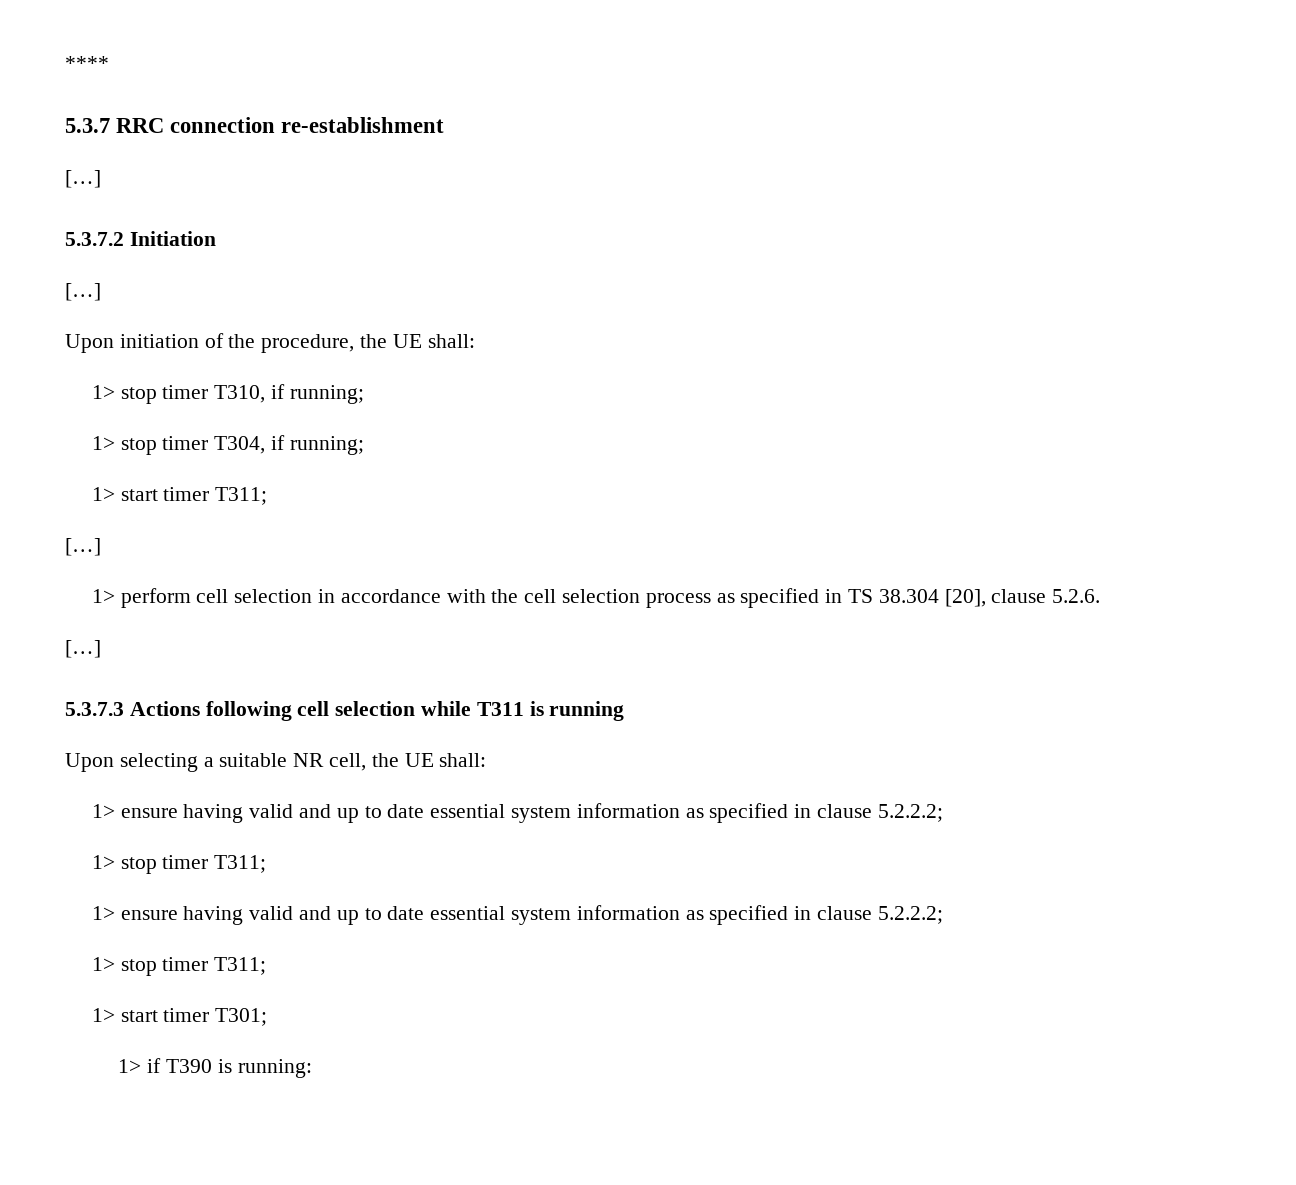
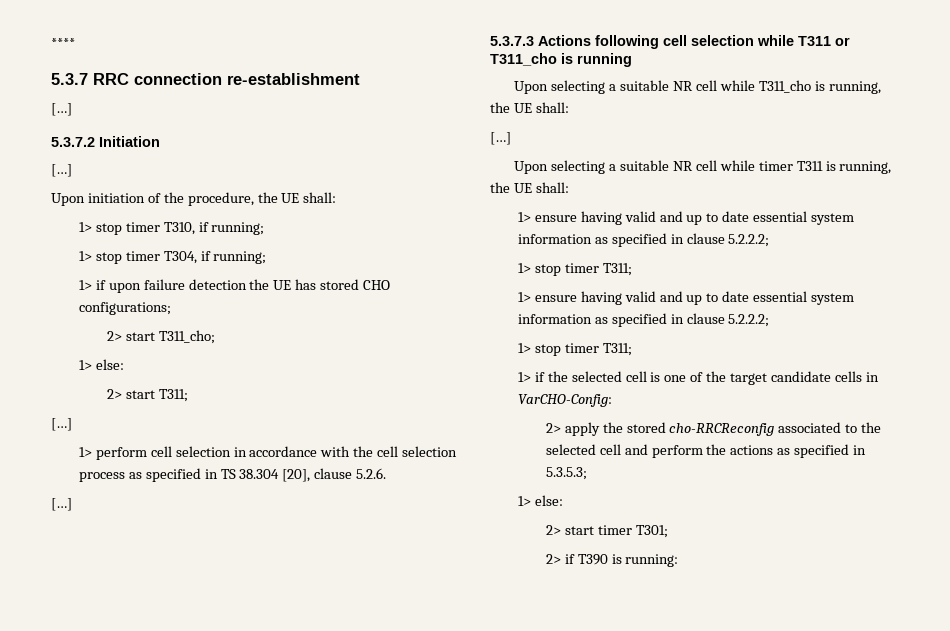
- 1> start timer T311;
+ 1> if upon failure detection the UE has stored CHO configurations;
+ 2> start T311_cho;
+ 1> else:
+ 2> start T311;
- 5.3.7.3 Actions following cell selection while T311 is running
+ 5.3.7.3 Actions following cell selection while T311 or T311_cho is running
- Upon selecting a suitable NR cell, the UE shall:
+ Upon selecting a suitable NR cell while T311_cho is running, the UE shall:
+ […]
+ Upon selecting a suitable NR cell while timer T311 is running, the UE shall:
- 1> start timer T301;
+ 1> if the selected cell is one of the target candidate cells in VarCHO-Config:
+ 2> apply the stored cho-RRCReconfig associated to the selected cell and perform the actions as specified in 5.3.5.3;
+ 1> else:
+ 2> start timer T301;
- 1> if T390 is running:
+ 2> if T390 is running:

